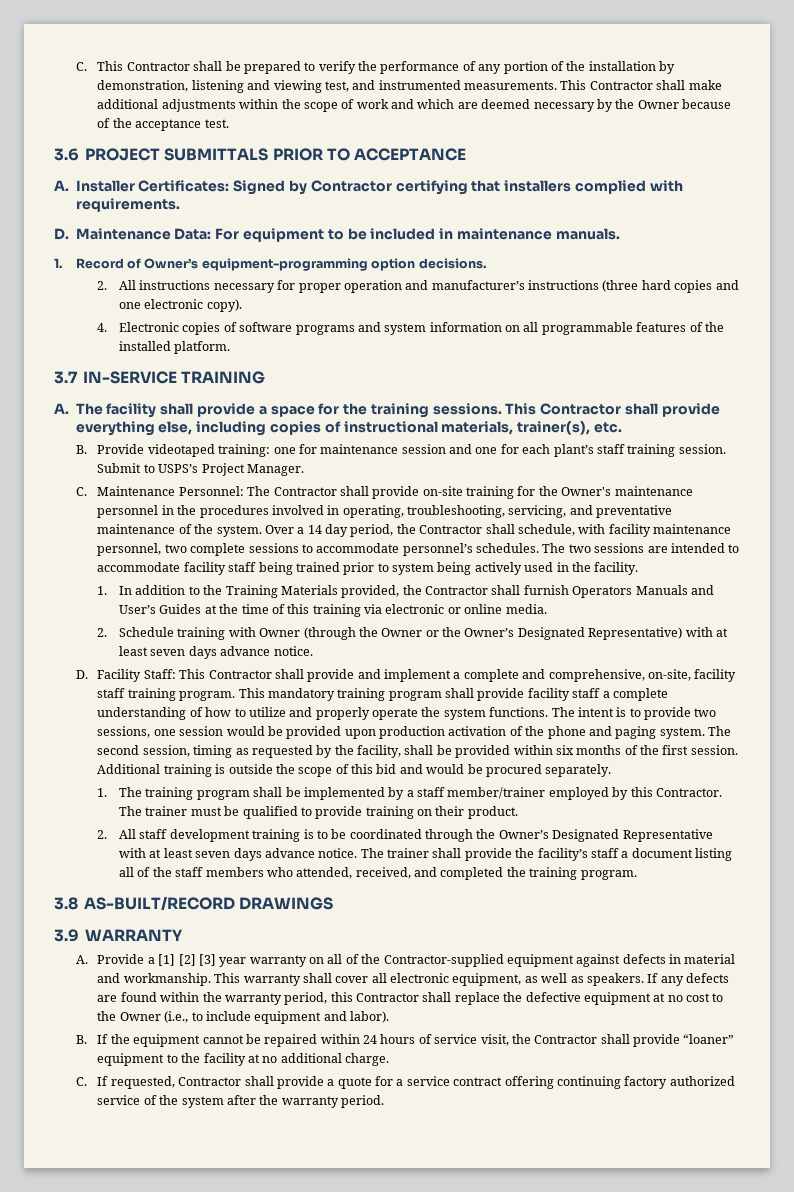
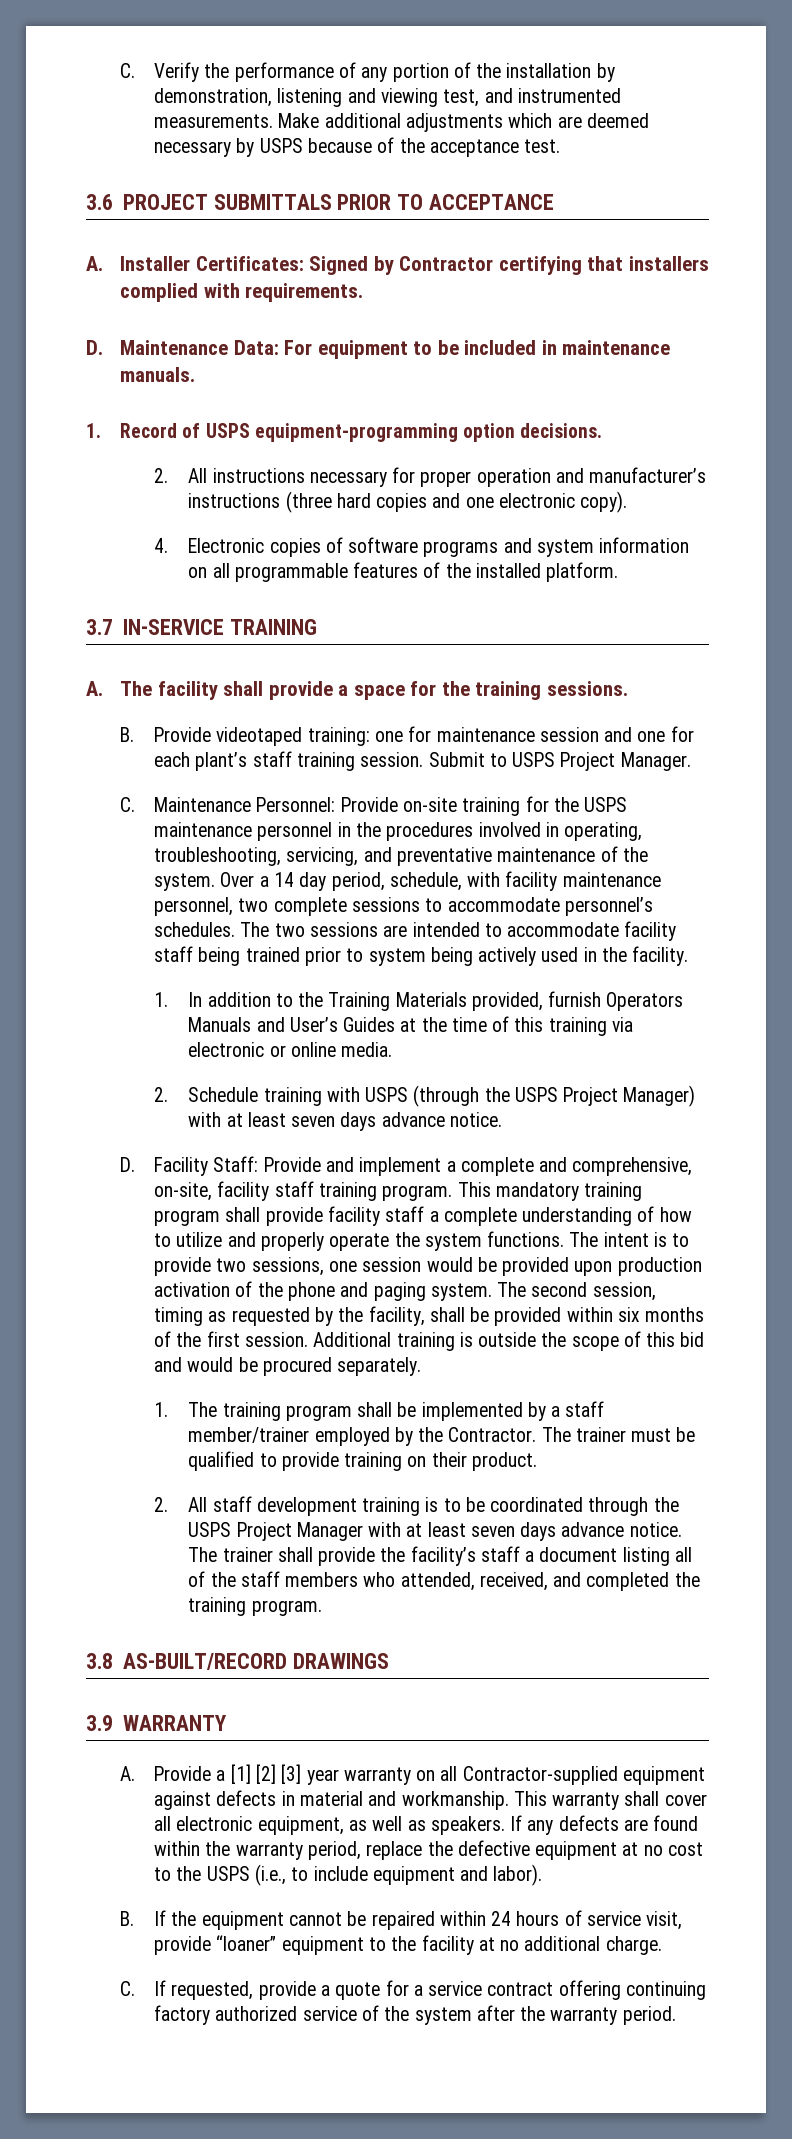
- C. This Contractor shall be prepared to verify the performance of any portion of the installation by demonstration, listening and viewing test, and instrumented measurements.
+ C. Verify the performance of any portion of the installation by demonstration, listening and viewing test, and instrumented measurements.
- This Contractor shall make additional adjustments within the scope of work and which are deemed necessary by the Owner because of the acceptance test.
+ Make additional adjustments which are deemed necessary by USPS because of the acceptance test.
- 1. Record of Owner’s equipment-programming option decisions.
+ 1. Record of USPS equipment-programming option decisions.
- This Contractor shall provide everything else, including copies of instructional materials, trainer(s), etc.
- Submit to USPS’s Project Manager.
+ Submit to USPS Project Manager.
- C. Maintenance Personnel: The Contractor shall provide on-site training for the Owner's maintenance personnel in the procedures involved in operating, troubleshooting, servicing, and preventative maintenance of the system.
+ C. Maintenance Personnel: Provide on-site training for the USPS maintenance personnel in the procedures involved in operating, troubleshooting, servicing, and preventative maintenance of the system.
- Over a 14 day period, the Contractor shall schedule, with facility maintenance personnel, two complete sessions to accommodate personnel’s schedules.
+ Over a 14 day period, schedule, with facility maintenance personnel, two complete sessions to accommodate personnel’s schedules.
- 1. In addition to the Training Materials provided, the Contractor shall furnish Operators Manuals and User’s Guides at the time of this training via electronic or online media.
+ 1. In addition to the Training Materials provided, furnish Operators Manuals and User’s Guides at the time of this training via electronic or online media.
- 2. Schedule training with Owner (through the Owner or the Owner’s Designated Representative) with at least seven days advance notice.
+ 2. Schedule training with USPS (through the USPS Project Manager) with at least seven days advance notice.
- D. Facility Staff: This Contractor shall provide and implement a complete and comprehensive, on-site, facility staff training program.
+ D. Facility Staff: Provide and implement a complete and comprehensive, on-site, facility staff training program.
- 1. The training program shall be implemented by a staff member/trainer employed by this Contractor.
+ 1. The training program shall be implemented by a staff member/trainer employed by the Contractor.
- 2. All staff development training is to be coordinated through the Owner’s Designated Representative with at least seven days advance notice.
+ 2. All staff development training is to be coordinated through the USPS Project Manager with at least seven days advance notice.
- A. Provide a [1] [2] [3] year warranty on all of the Contractor-supplied equipment against defects in material and workmanship.
+ A. Provide a [1] [2] [3] year warranty on all Contractor-supplied equipment against defects in material and workmanship.
- If any defects are found within the warranty period, this Contractor shall replace the defective equipment at no cost to the Owner (i.e., to include equipment and labor).
+ If any defects are found within the warranty period, replace the defective equipment at no cost to the USPS (i.e., to include equipment and labor).
- B. If the equipment cannot be repaired within 24 hours of service visit, the Contractor shall provide “loaner” equipment to the facility at no additional charge.
+ B. If the equipment cannot be repaired within 24 hours of service visit, provide “loaner” equipment to the facility at no additional charge.
- C. If requested, Contractor shall provide a quote for a service contract offering continuing factory authorized service of the system after the warranty period.
+ C. If requested, provide a quote for a service contract offering continuing factory authorized service of the system after the warranty period.

